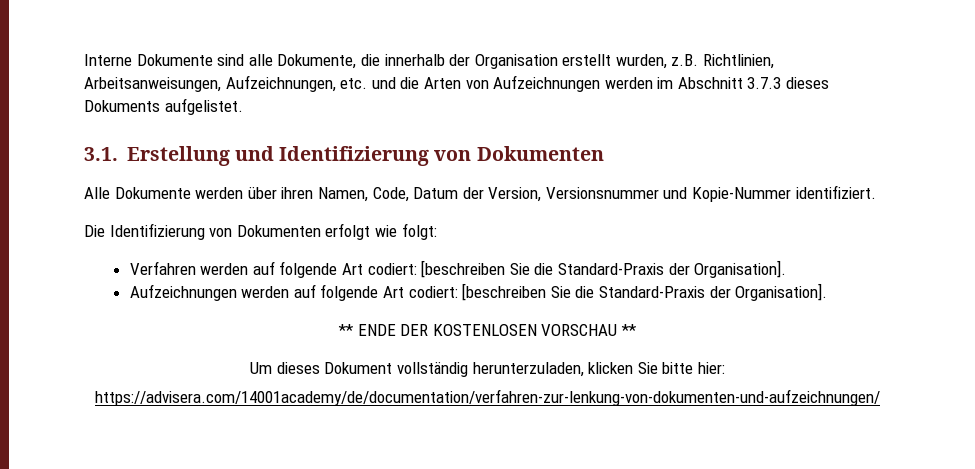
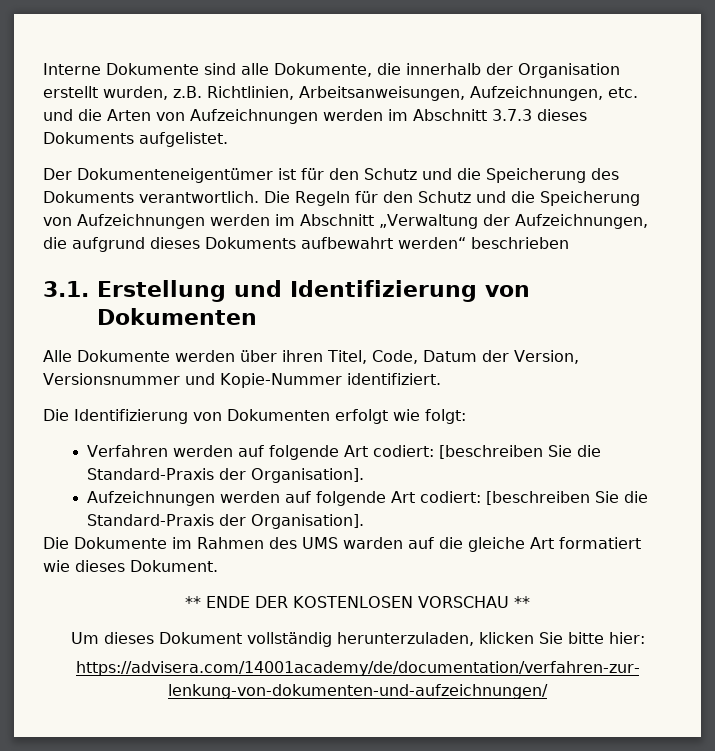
+ Der Dokumenteneigentümer ist für den Schutz und die Speicherung des Dokuments verantwortlich. Die Regeln für den Schutz und die Speicherung von Aufzeichnungen werden im Abschnitt „Verwaltung der Aufzeichnungen, die aufgrund dieses Dokuments aufbewahrt werden“ beschrieben
- Alle Dokumente werden über ihren Namen, Code, Datum der Version, Versionsnummer und Kopie-Nummer identifiziert.
+ Alle Dokumente werden über ihren Titel, Code, Datum der Version, Versionsnummer und Kopie-Nummer identifiziert.
+ Die Dokumente im Rahmen des UMS warden auf die gleiche Art formatiert wie dieses Dokument.

